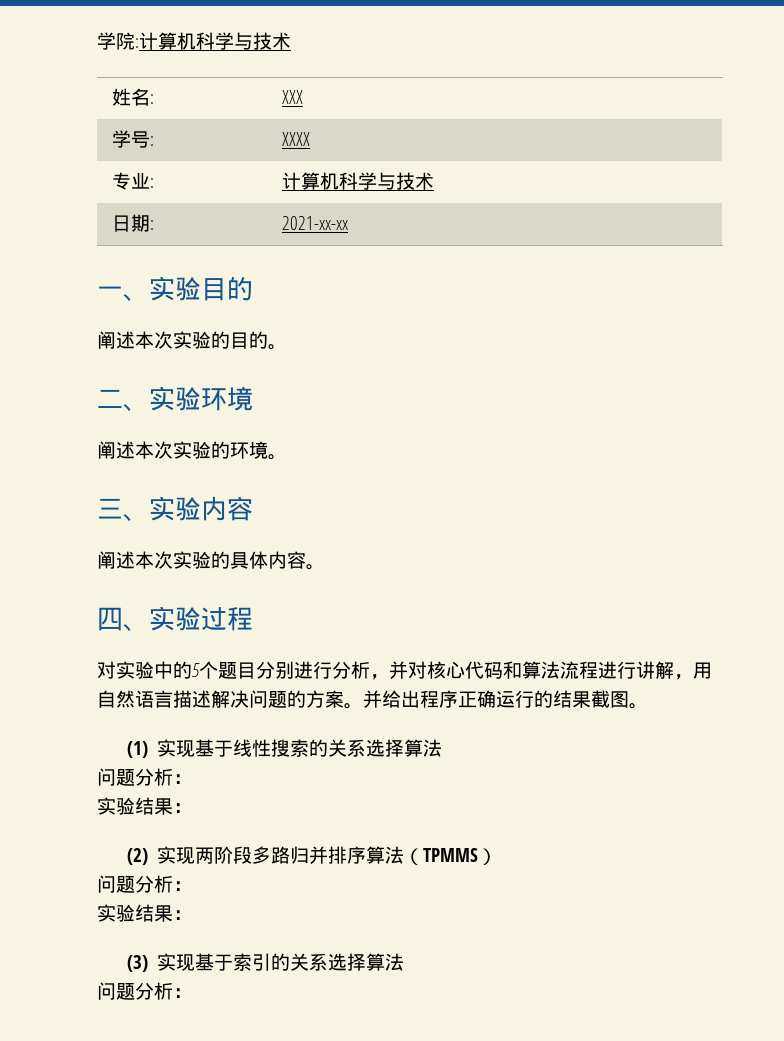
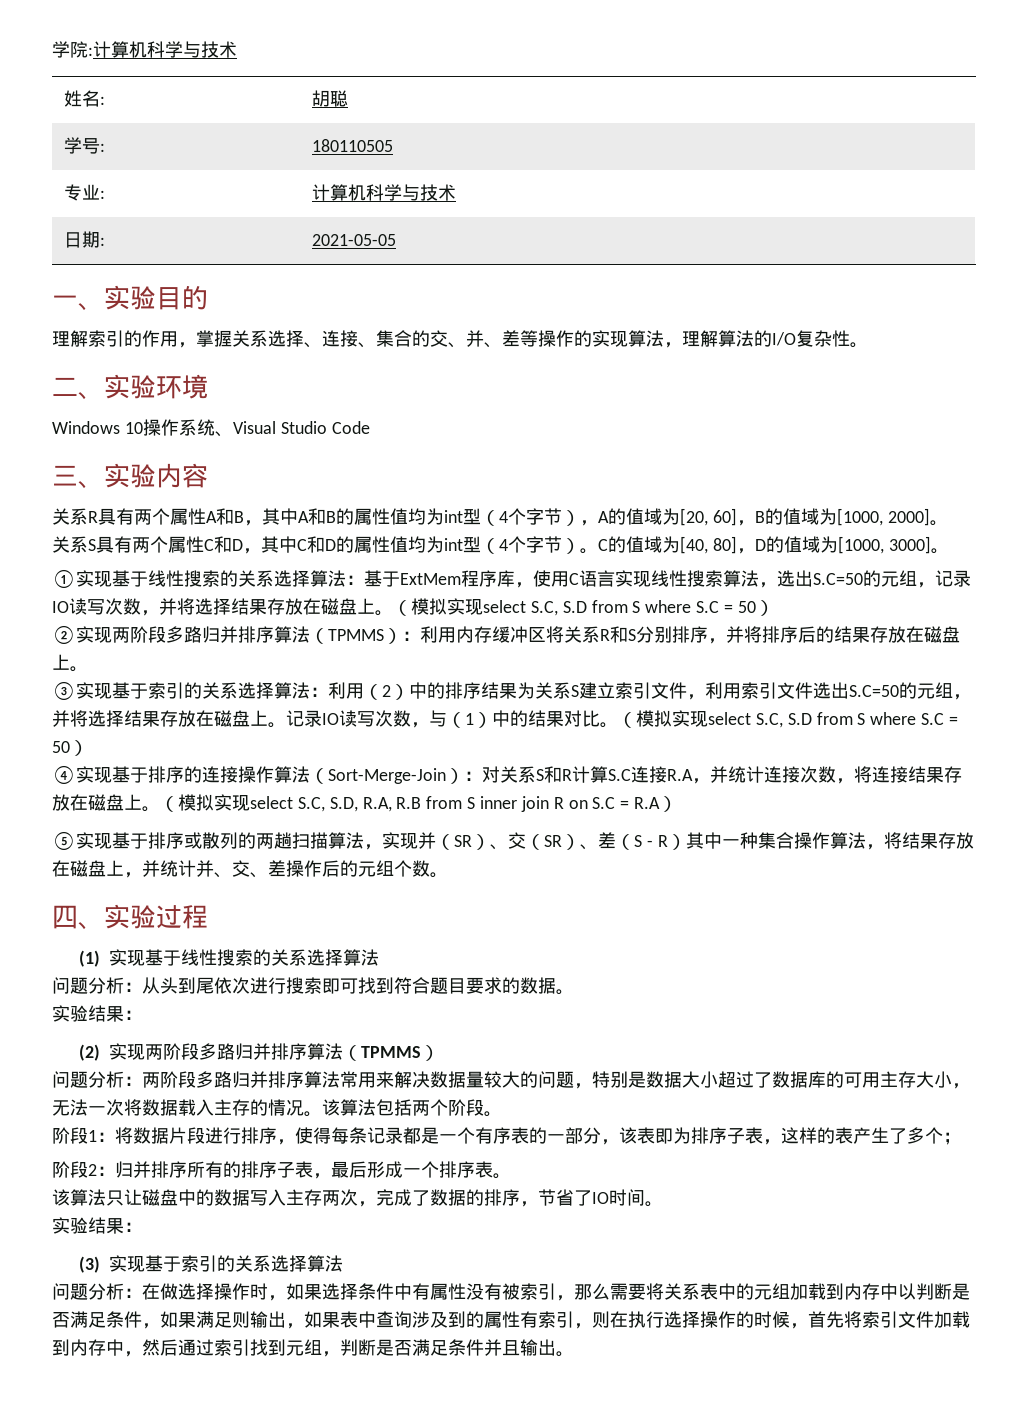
- 姓名: | XXX
+ 姓名: | 胡聪
- 学号: | XXXX
+ 学号: | 180110505
- 日期: | 2021-xx-xx
+ 日期: | 2021-05-05
- 阐述本次实验的目的。
+ 理解索引的作用，掌握关系选择、连接、集合的交、并、差等操作的实现算法，理解算法的I/O复杂性。
  二、实验环境
- 阐述本次实验的环境。
+ Windows 10操作系统、Visual Studio Code
  三、实验内容
- 阐述本次实验的具体内容。
+ 关系R具有两个属性A和B，其中A和B的属性值均为int型（4个字节），A的值域为[20, 60]，B的值域为[1000, 2000]。
+ 关系S具有两个属性C和D，其中C和D的属性值均为int型（4个字节）。C的值域为[40, 80]，D的值域为[1000, 3000]。
+ ①实现基于线性搜索的关系选择算法：基于ExtMem程序库，使用C语言实现线性搜索算法，选出S.C=50的元组，记录IO读写次数，并将选择结果存放在磁盘上。（模拟实现select S.C, S.D from S where S.C = 50）
+ ②实现两阶段多路归并排序算法（TPMMS）：利用内存缓冲区将关系R和S分别排序，并将排序后的结果存放在磁盘上。
+ ③实现基于索引的关系选择算法：利用（2）中的排序结果为关系S建立索引文件，利用索引文件选出S.C=50的元组，并将选择结果存放在磁盘上。记录IO读写次数，与（1）中的结果对比。（模拟实现select S.C, S.D from S where S.C = 50）
+ ④实现基于排序的连接操作算法（Sort-Merge-Join）：对关系S和R计算S.C连接R.A，并统计连接次数，将连接结果存放在磁盘上。（模拟实现select S.C, S.D, R.A, R.B from S inner join R on S.C = R.A）
+ ⑤实现基于排序或散列的两趟扫描算法，实现并（SR）、交（SR）、差（S - R）其中一种集合操作算法，将结果存放在磁盘上，并统计并、交、差操作后的元组个数。
  四、实验过程
- 对实验中的5个题目分别进行分析，并对核心代码和算法流程进行讲解，用自然语言描述解决问题的方案。并给出程序正确运行的结果截图。
  (1)实现基于线性搜索的关系选择算法
- 问题分析：
+ 问题分析：从头到尾依次进行搜索即可找到符合题目要求的数据。
  (2)实现两阶段多路归并排序算法（TPMMS）
- 问题分析：
+ 问题分析：两阶段多路归并排序算法常用来解决数据量较大的问题，特别是数据大小超过了数据库的可用主存大小，无法一次将数据载入主存的情况。该算法包括两个阶段。
+ 阶段1：将数据片段进行排序，使得每条记录都是一个有序表的一部分，该表即为排序子表，这样的表产生了多个；
+ 阶段2：归并排序所有的排序子表，最后形成一个排序表。
+ 该算法只让磁盘中的数据写入主存两次，完成了数据的排序，节省了IO时间。
  (3)实现基于索引的关系选择算法
- 问题分析：
+ 问题分析：在做选择操作时，如果选择条件中有属性没有被索引，那么需要将关系表中的元组加载到内存中以判断是否满足条件，如果满足则输出，如果表中查询涉及到的属性有索引，则在执行选择操作的时候，首先将索引文件加载到内存中，然后通过索引找到元组，判断是否满足条件并且输出。

